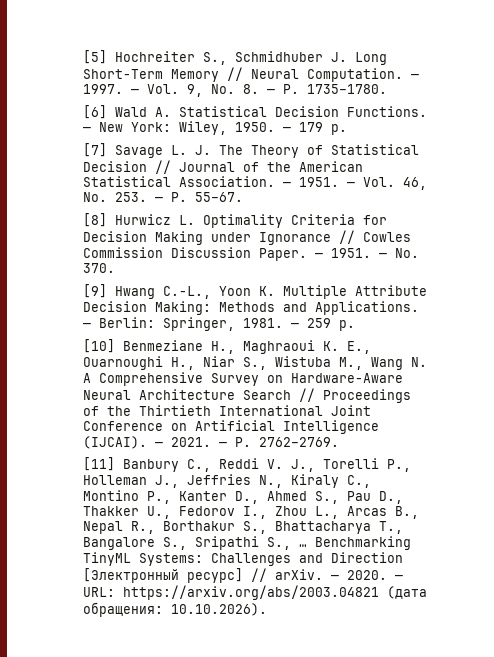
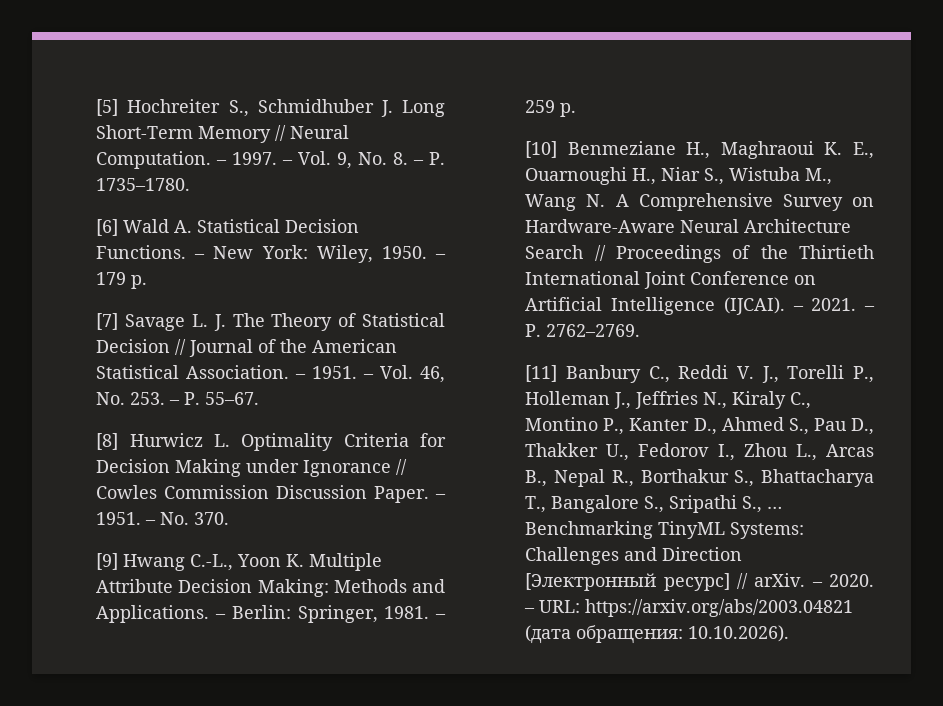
- — 1997. — Vol. 9, No. 8. — P. 1735–1780.
+ – 1997. – Vol. 9, No. 8. – P. 1735–1780.
- — New York: Wiley, 1950.
+ – New York: Wiley, 1950.
- — 179 p.
+ – 179 p.
- — 1951. — Vol. 46, No. 253. — P. 55–67.
+ – 1951. – Vol. 46, No. 253. – P. 55–67.
- — 1951. — No. 370.
+ – 1951. – No. 370.
- — Berlin: Springer, 1981.
+ – Berlin: Springer, 1981.
- — 259 p.
+ – 259 p.
- — 2021. — P. 2762–2769.
+ – 2021. – P. 2762–2769.
- — 2020. — URL: https://arxiv.org/abs/2003.04821 (дата обращения: 10.10.2026).
+ – 2020. – URL: https://arxiv.org/abs/2003.04821 (дата обращения: 10.10.2026).

